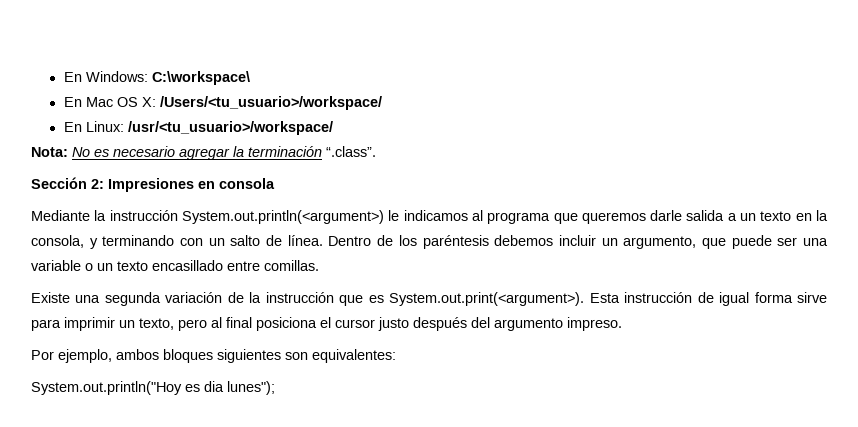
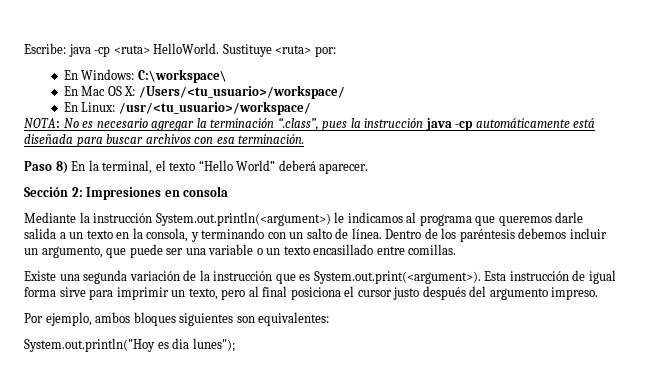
+ Escribe: java -cp <ruta> HelloWorld. Sustituye <ruta> por:
- Nota: No es necesario agregar la terminación “.class”.
+ NOTA: No es necesario agregar la terminación “.class”, pues la instrucción java -cp automáticamente está diseñada para buscar archivos con esa terminación.
+ Paso 8) En la terminal, el texto “Hello World” deberá aparecer.

